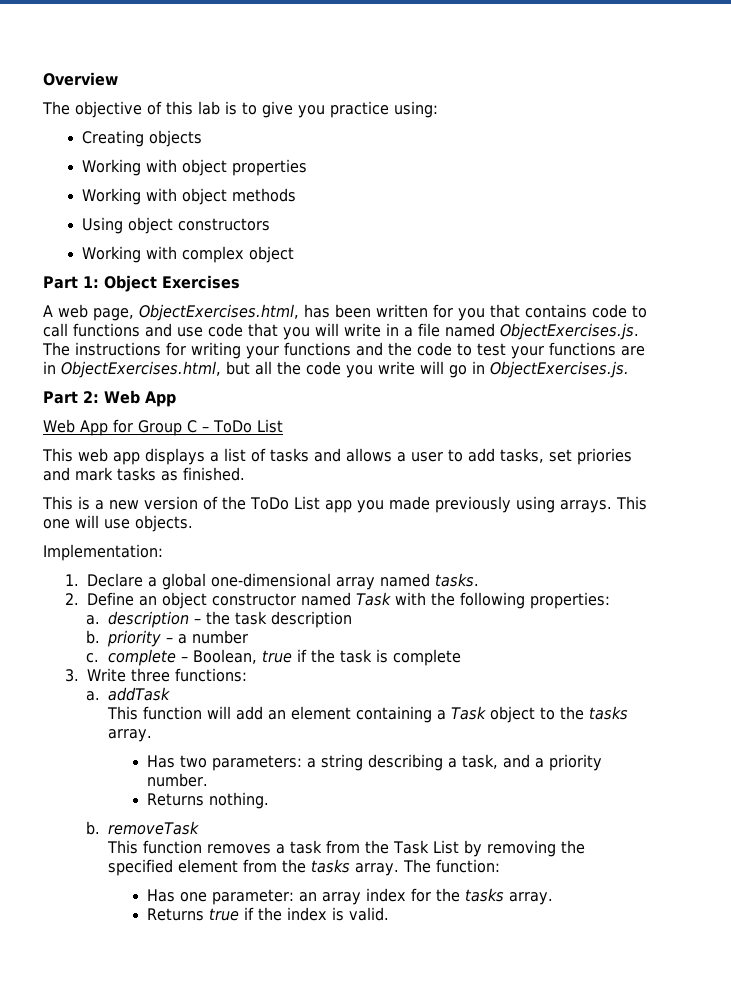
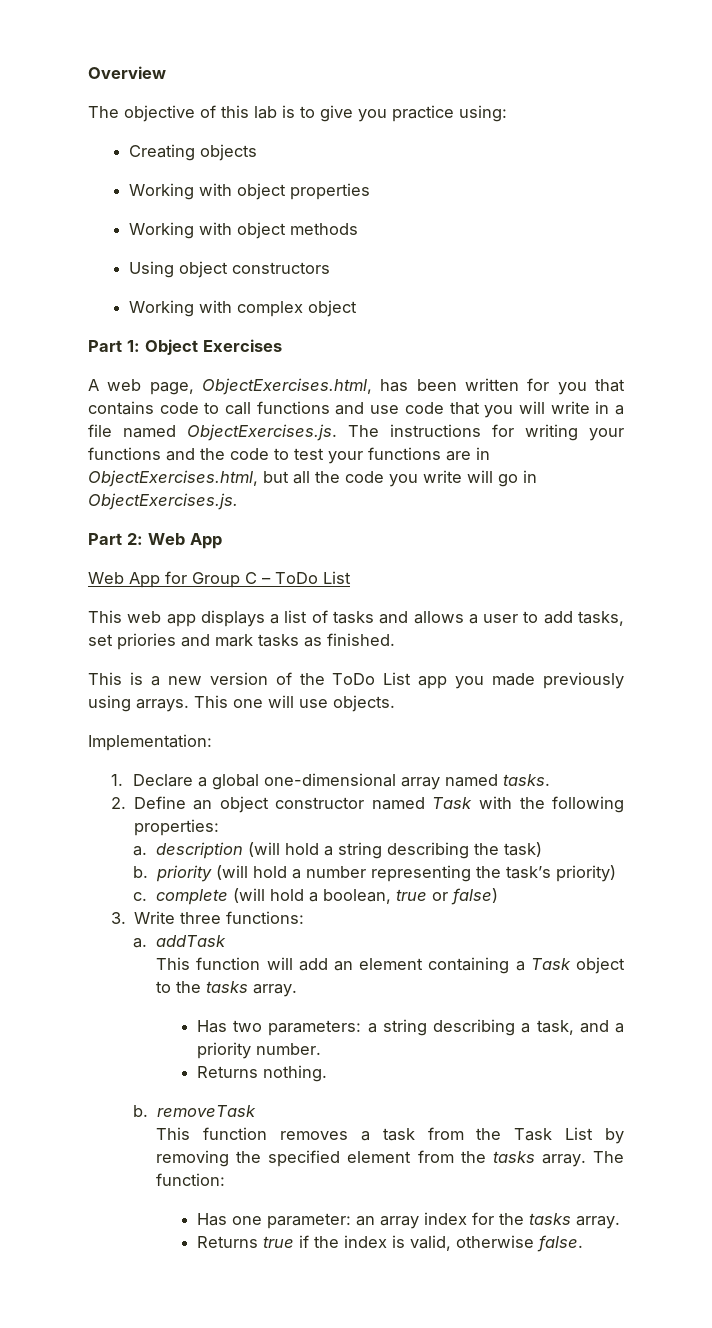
- a. description – the task description
+ a. description (will hold a string describing the task)
- b. priority – a number
- c. complete – Boolean, true if the task is complete
+ b. priority (will hold a number representing the task’s priority)
+ c. complete (will hold a boolean, true or false)
- Returns true if the index is valid.
+ Returns true if the index is valid, otherwise false.

